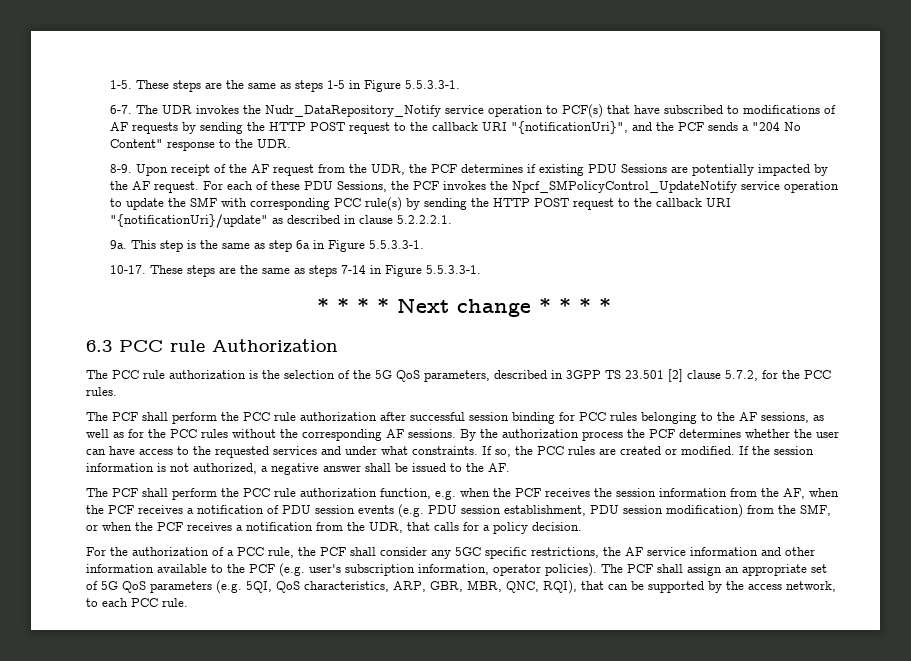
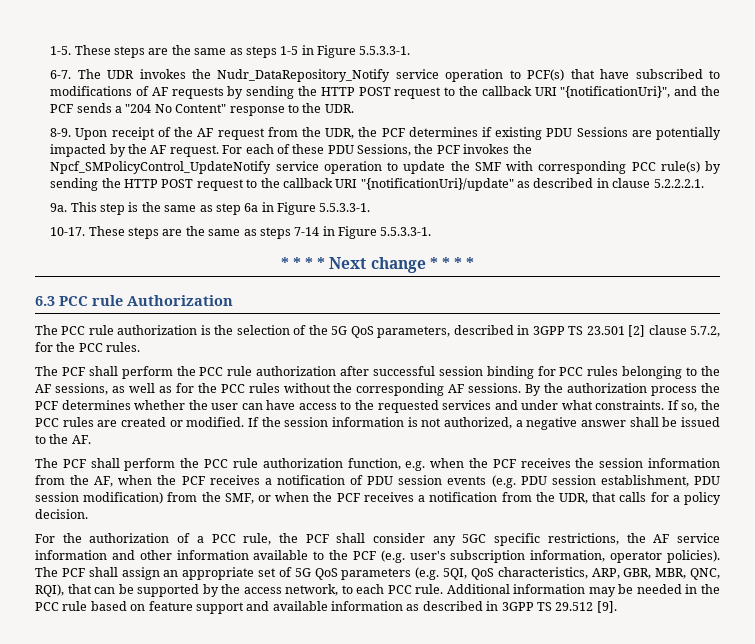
+ Additional information may be needed in the PCC rule based on feature support and available information as described in 3GPP TS 29.512 [9].

